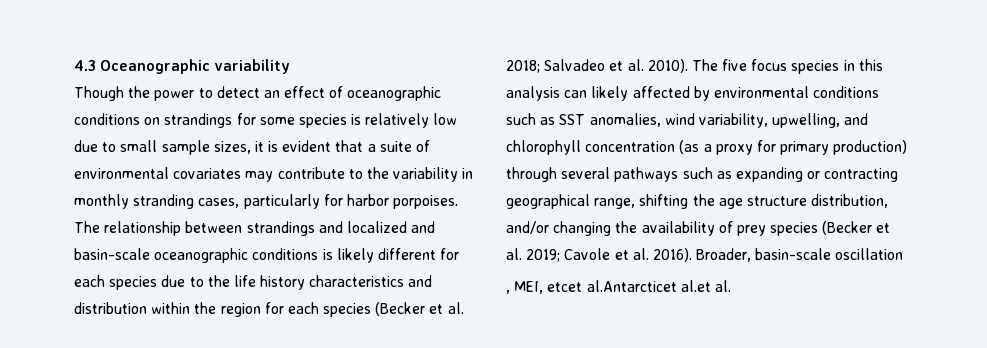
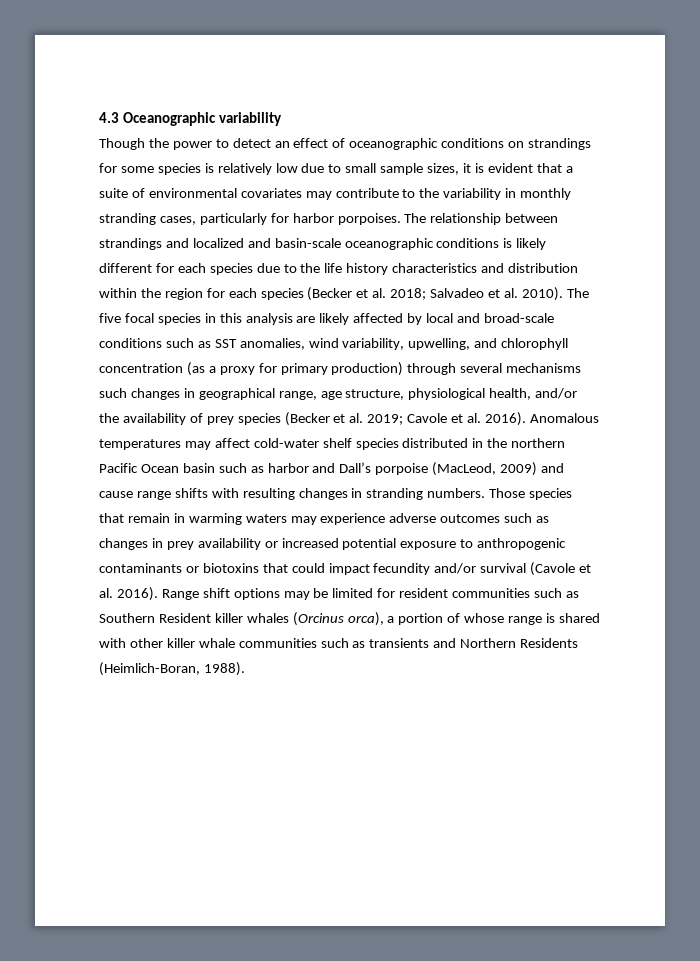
- The five focus species in this analysis can likely affected by environmental conditions such as SST anomalies, wind variability, upwelling, and chlorophyll concentration (as a proxy for primary production) through several pathways such as expanding or contracting geographical range, shifting the age structure distribution, and/or changing the availability of prey species (Becker et al. 2019; Cavole et al. 2016).
+ The five focal species in this analysis are likely affected by local and broad-scale conditions such as SST anomalies, wind variability, upwelling, and chlorophyll concentration (as a proxy for primary production) through several mechanisms such changes in geographical range, age structure, physiological health, and/or the availability of prey species (Becker et al. 2019; Cavole et al. 2016).
- Broader, basin-scale oscillation
- , MEI, etcet al.Antarcticet al.et al.
+ Anomalous temperatures may affect cold-water shelf species distributed in the northern Pacific Ocean basin such as harbor and Dall’s porpoise (MacLeod, 2009) and cause range shifts with resulting changes in stranding numbers. Those species that remain in warming waters may experience adverse outcomes such as changes in prey availability or increased potential exposure to anthropogenic contaminants or biotoxins that could impact fecundity and/or survival (Cavole et al. 2016). Range shift options may be limited for resident communities such as Southern Resident killer whales (Orcinus orca), a portion of whose range is shared with other killer whale communities such as transients and Northern Residents (Heimlich-Boran, 1988).

